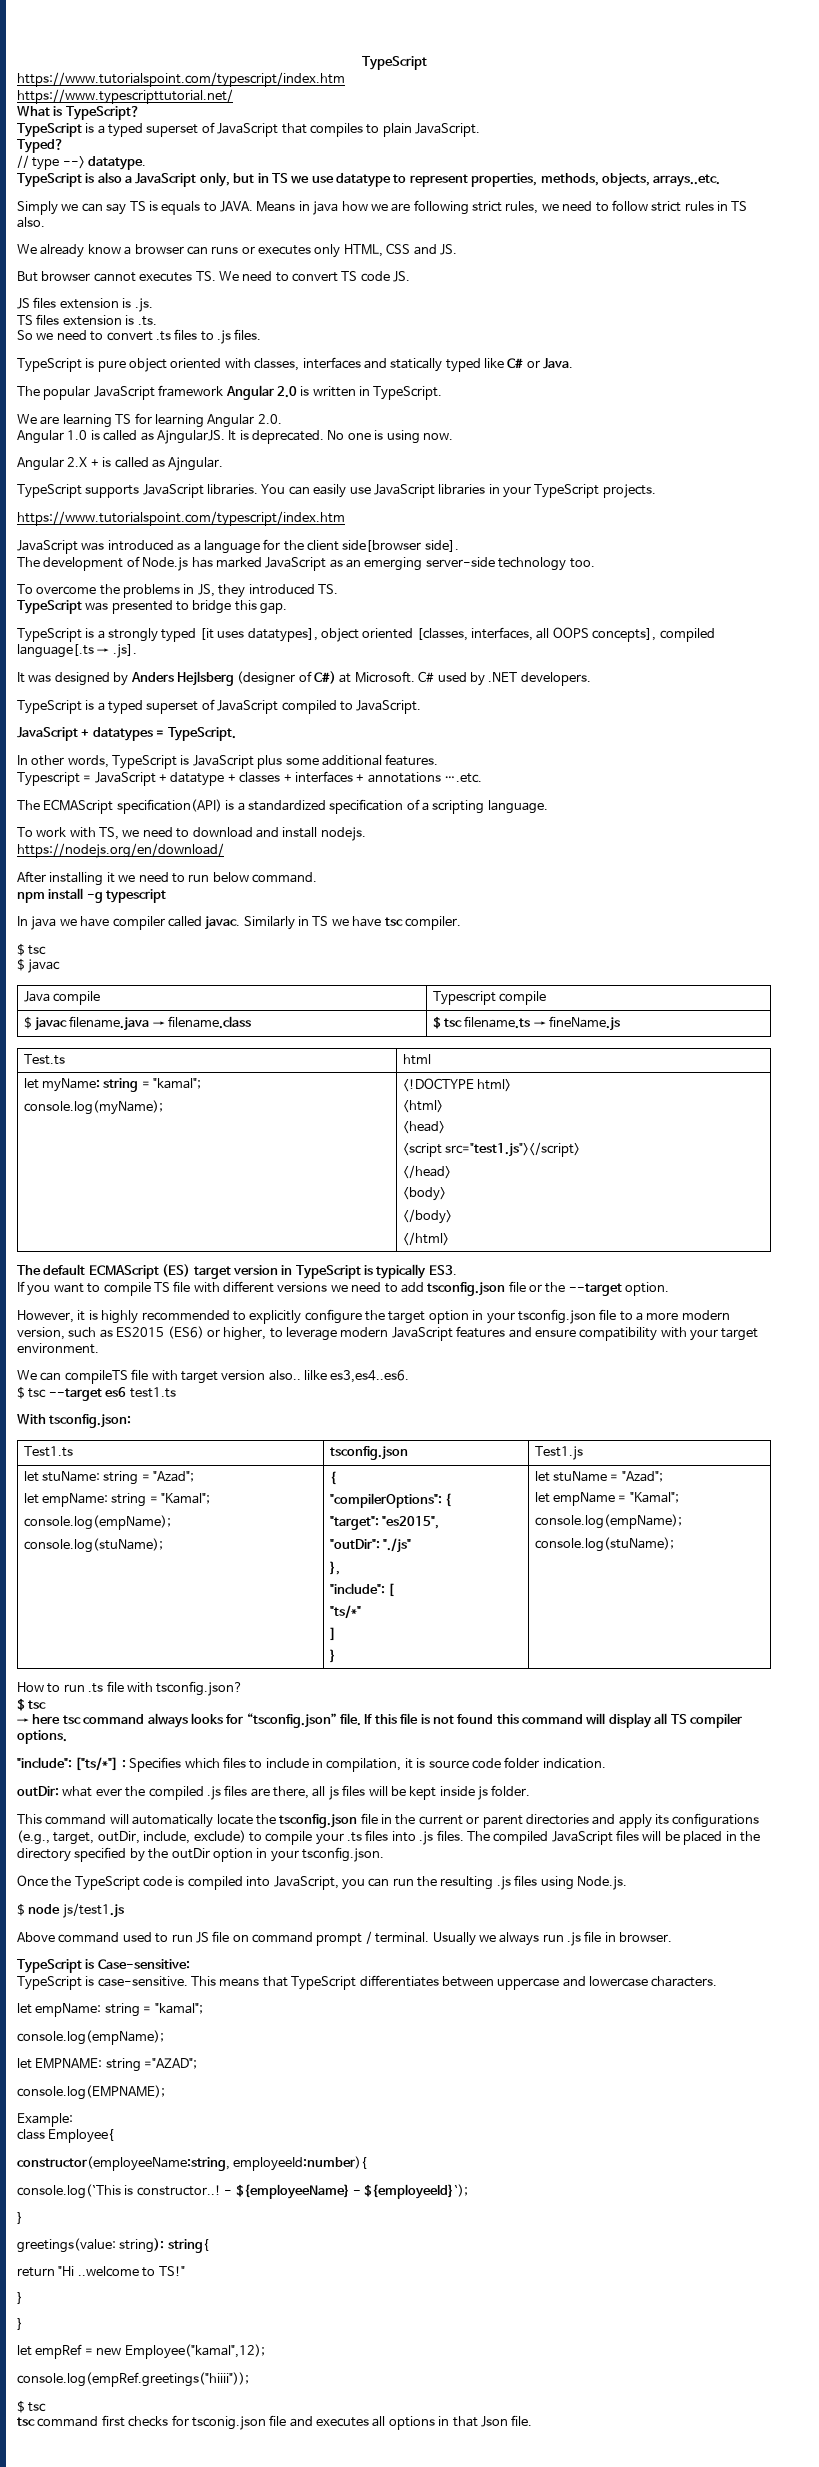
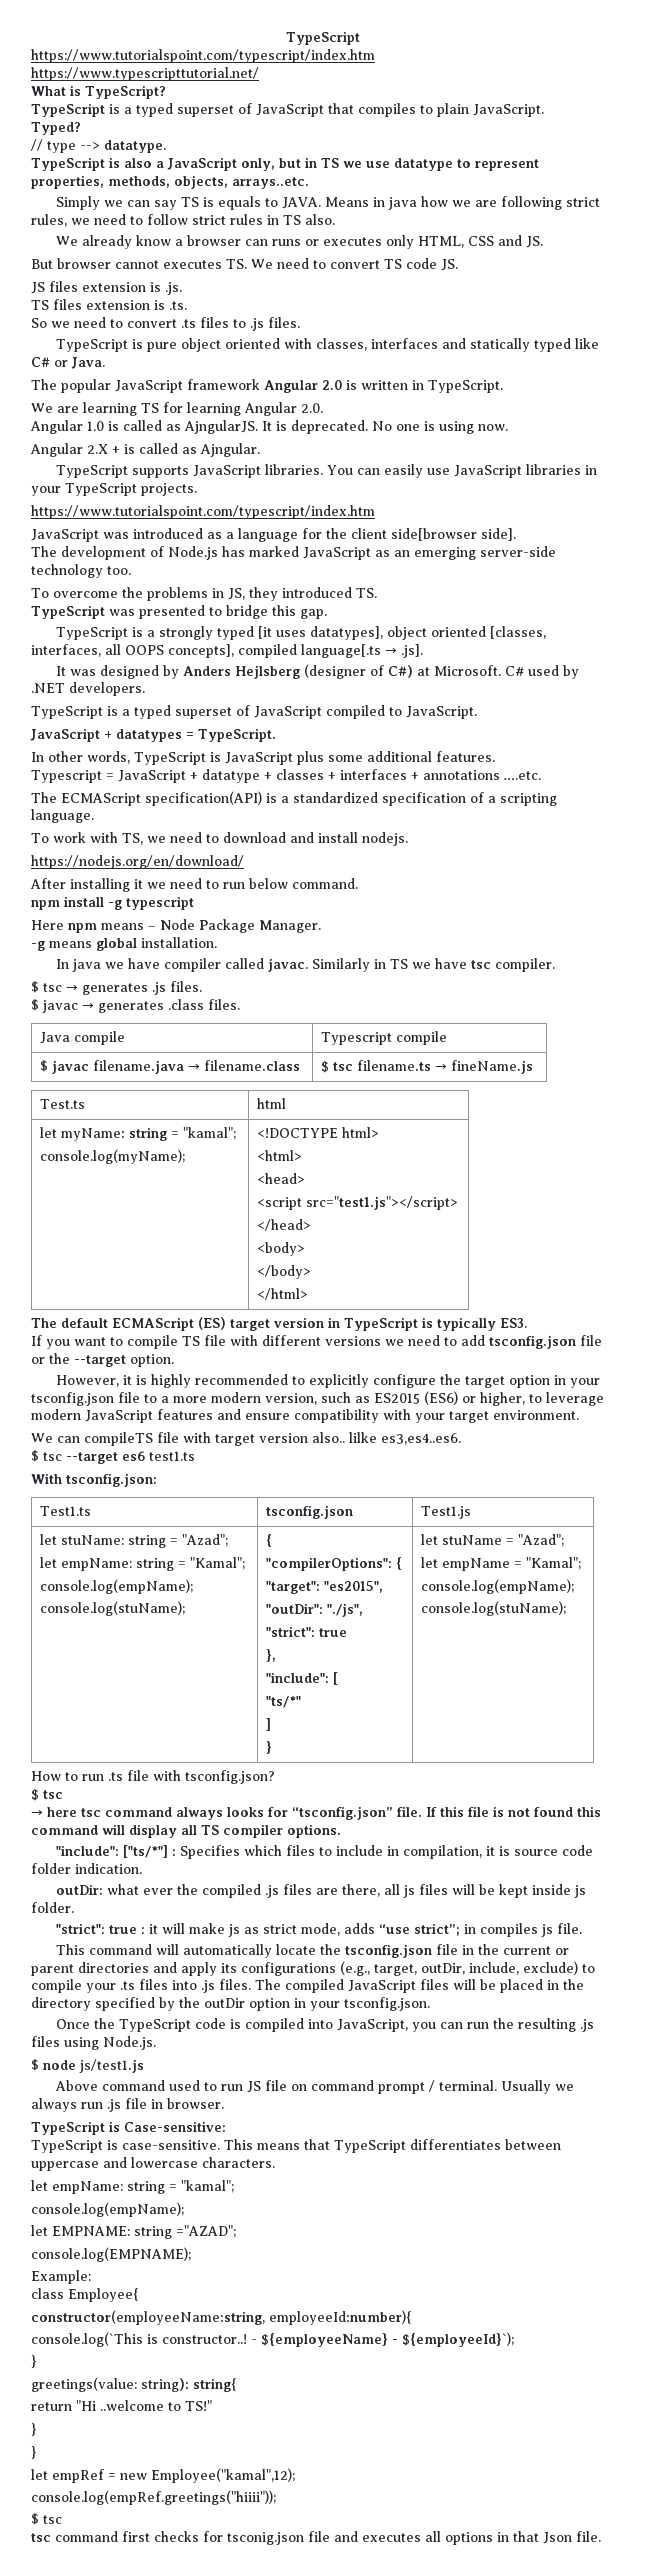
+ Here npm means – Node Package Manager.
+ -g means global installation.
  Similarly in TS we have tsc compiler.
- $ tsc
- $ javac
+ $ tsc → generates .js files.
+ $ javac → generates .class files.
  let stuName: string = "Azad";
  let empName: string = "Kamal";
  console.log(empName);
  console.log(stuName); | {
  "compilerOptions": {
  "target": "es2015",
- "outDir": "./js"
+ "outDir": "./js",
+ "strict": true
+ "strict": true : it will make js as strict mode, adds “use strict”; in compiles js file.

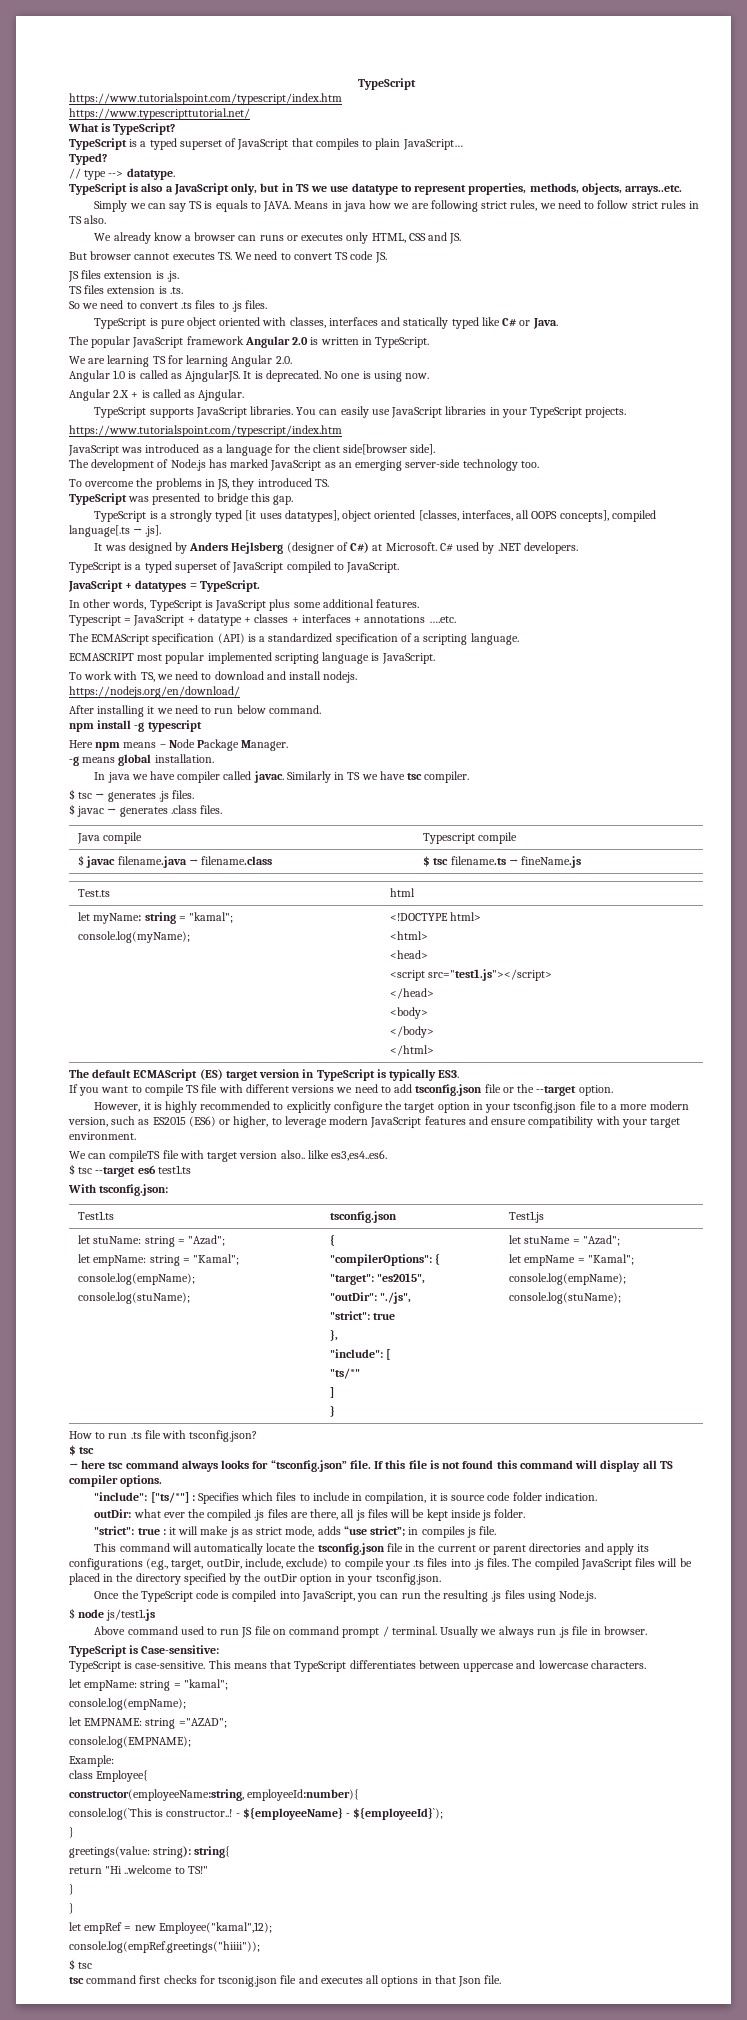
- TypeScript is a typed superset of JavaScript that compiles to plain JavaScript.
+ TypeScript is a typed superset of JavaScript that compiles to plain JavaScript…
- The ECMAScript specification(API) is a standardized specification of a scripting language.
+ The ECMAScript specification (API) is a standardized specification of a scripting language.
+ ECMASCRIPT most popular implemented scripting language is JavaScript.

